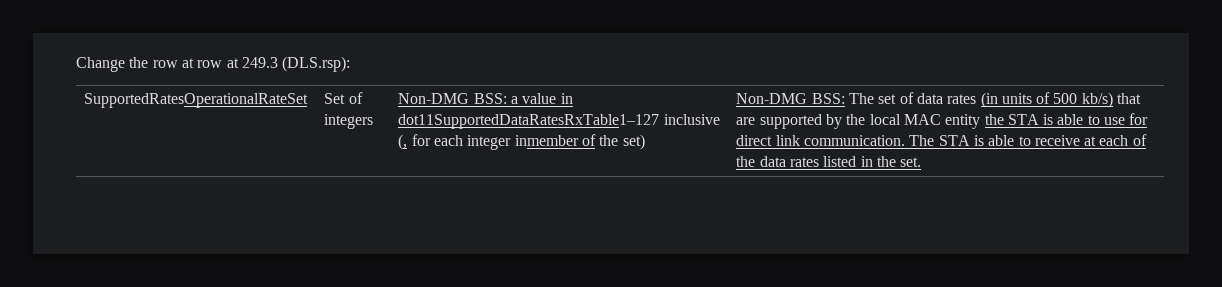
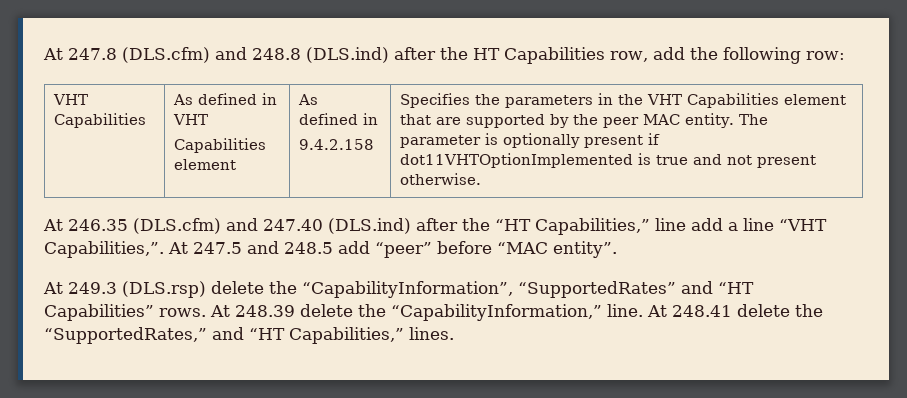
- Change the row at row at 249.3 (DLS.rsp):
- SupportedRatesOperationalRateSet | Set of integers | Non-DMG BSS: a value in dot11SupportedDataRatesRxTable1–127 inclusive (, for each integer inmember of the set) | Non-DMG BSS: The set of data rates (in units of 500 kb/s) that are supported by the local MAC entity the STA is able to use for direct link communication. The STA is able to receive at each of the data rates listed in the set.
+ At 247.8 (DLS.cfm) and 248.8 (DLS.ind) after the HT Capabilities row, add the following row:
+ VHT Capabilities | As defined in VHT
+ Capabilities element | As defined in
+ 9.4.2.158 | Specifies the parameters in the VHT Capabilities element that are supported by the peer MAC entity. The parameter is optionally present if dot11VHTOptionImplemented is true and not present otherwise.
+ At 246.35 (DLS.cfm) and 247.40 (DLS.ind) after the “HT Capabilities,” line add a line “VHT Capabilities,”. At 247.5 and 248.5 add “peer” before “MAC entity”.
+ At 249.3 (DLS.rsp) delete the “CapabilityInformation”, “SupportedRates” and “HT Capabilities” rows. At 248.39 delete the “CapabilityInformation,” line. At 248.41 delete the “SupportedRates,” and “HT Capabilities,” lines.

